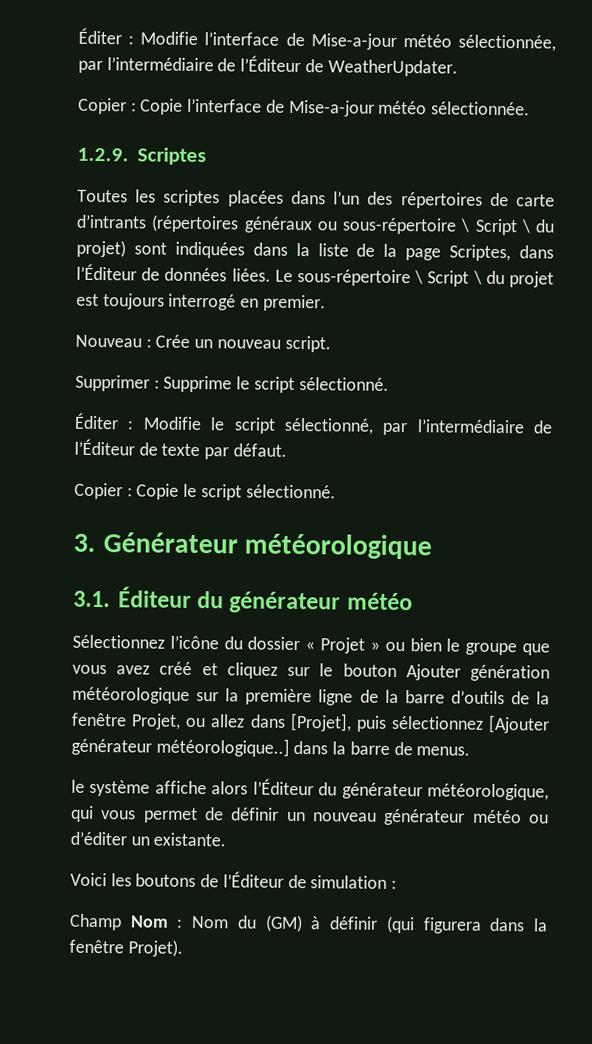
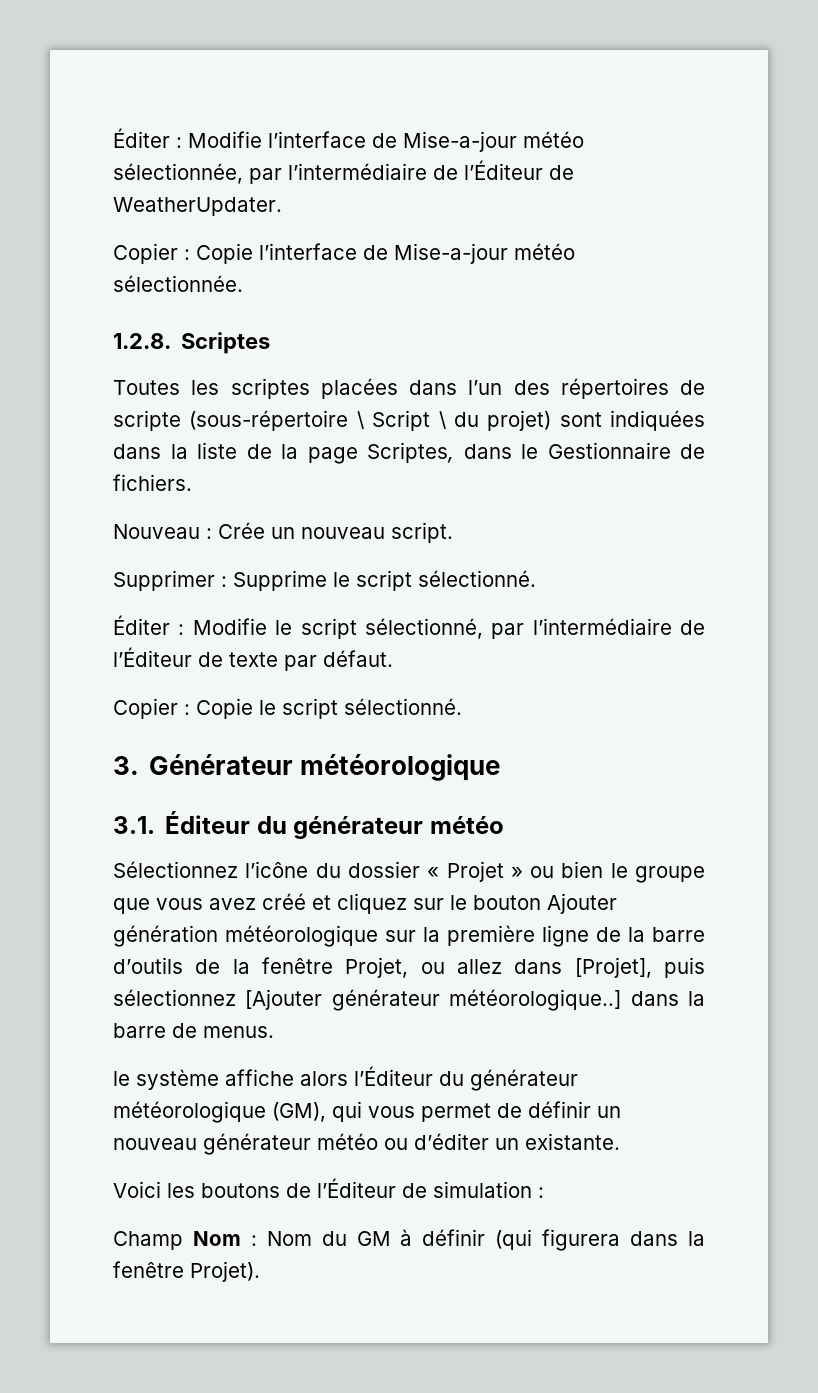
- 1.2.9. Scriptes
+ 1.2.8. Scriptes
- Toutes les scriptes placées dans l’un des répertoires de carte d’intrants (répertoires généraux ou sous-répertoire \ Script \ du projet) sont indiquées dans la liste de la page Scriptes, dans l’Éditeur de données liées. Le sous-répertoire \ Script \ du projet est toujours interrogé en premier.
+ Toutes les scriptes placées dans l’un des répertoires de scripte (sous-répertoire \ Script \ du projet) sont indiquées dans la liste de la page Scriptes, dans le Gestionnaire de fichiers.
- le système affiche alors l’Éditeur du générateur météorologique, qui vous permet de définir un nouveau générateur météo ou d’éditer un existante.
+ le système affiche alors l’Éditeur du générateur météorologique (GM), qui vous permet de définir un nouveau générateur météo ou d’éditer un existante.
- Champ Nom : Nom du (GM) à définir (qui figurera dans la fenêtre Projet).
+ Champ Nom : Nom du GM à définir (qui figurera dans la fenêtre Projet).

